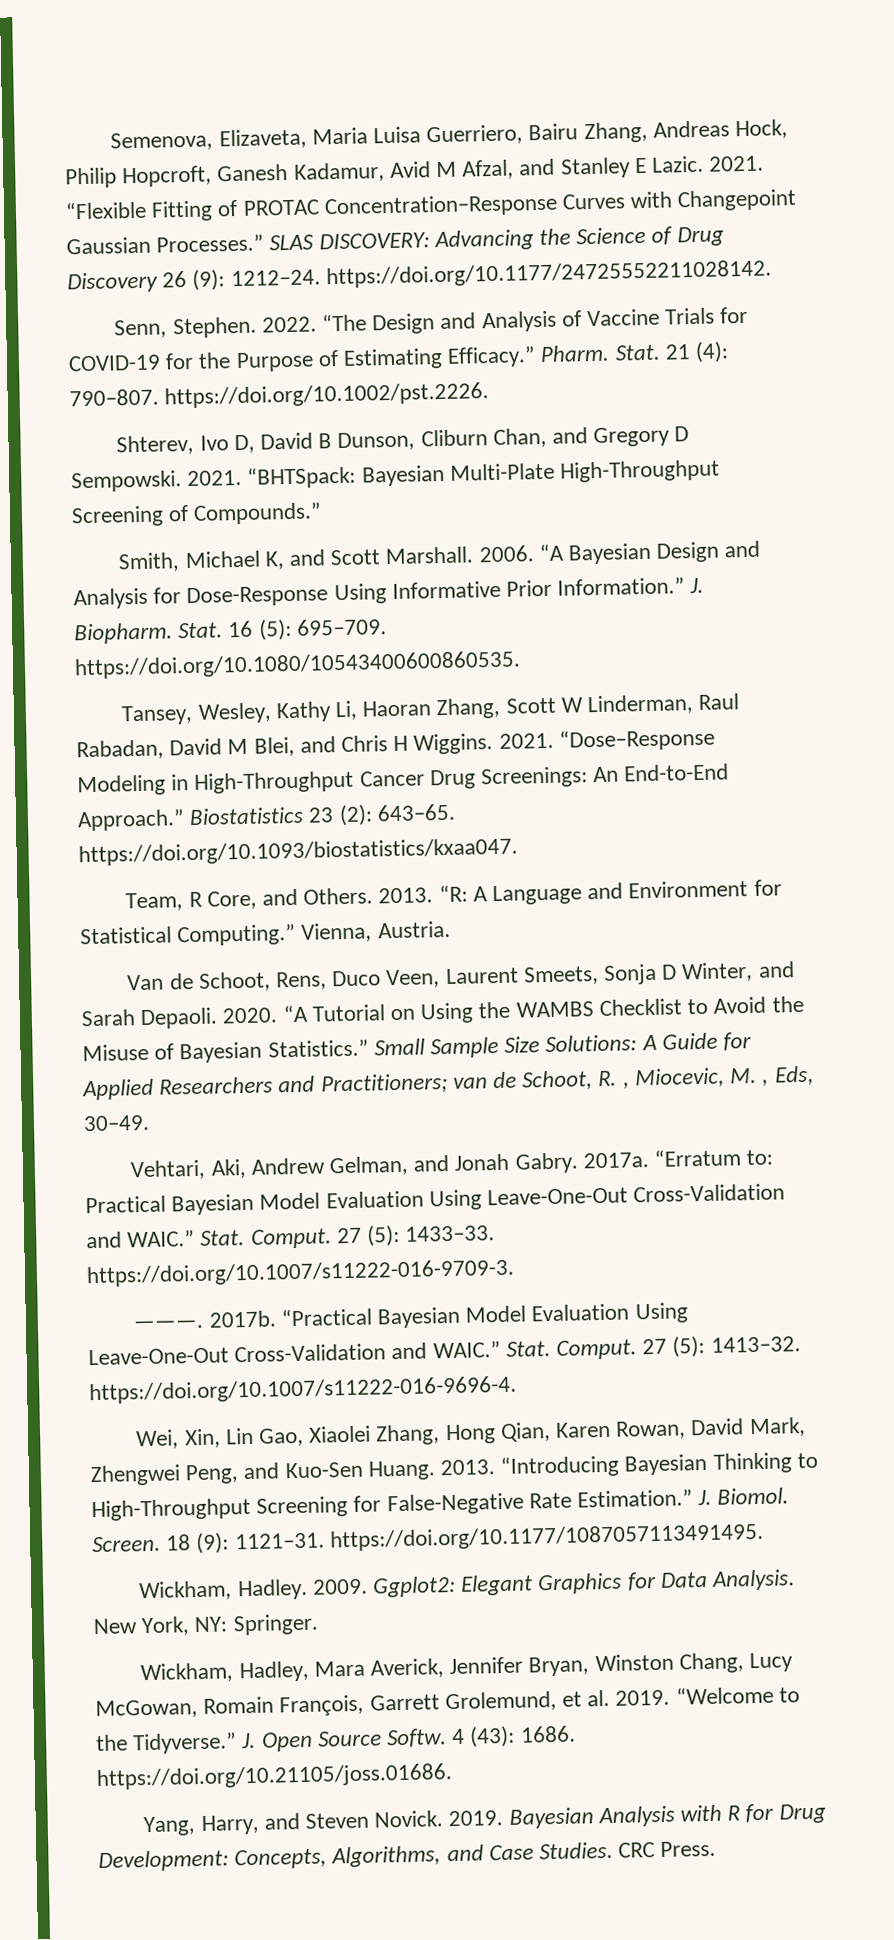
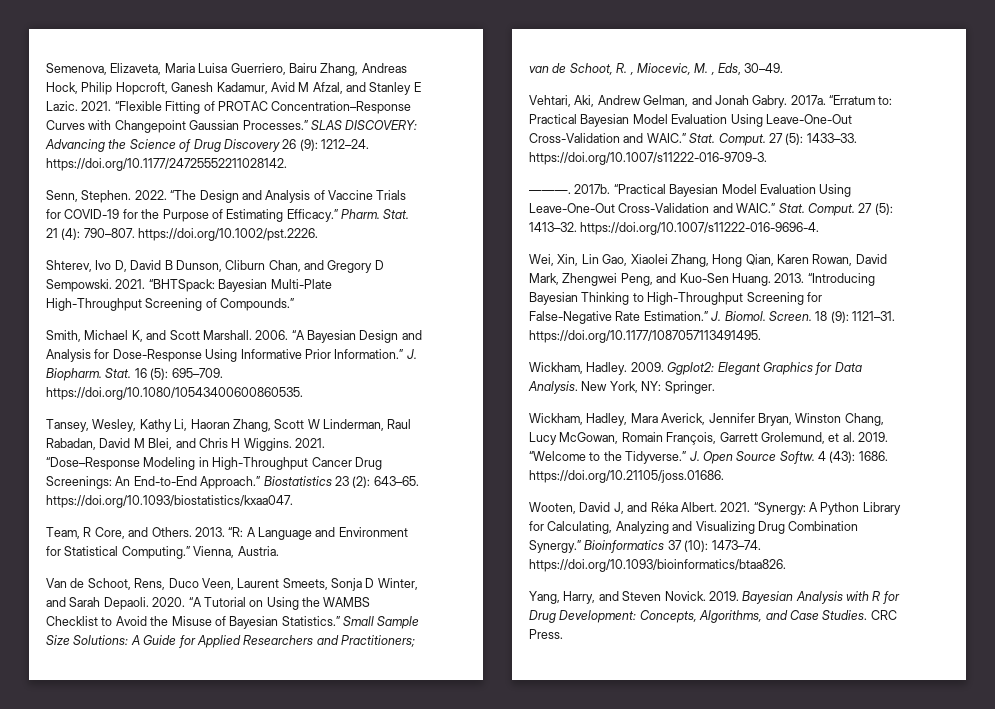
+ Wooten, David J, and Réka Albert. 2021. “Synergy: A Python Library for Calculating, Analyzing and Visualizing Drug Combination Synergy.” Bioinformatics 37 (10): 1473–74. https://doi.org/10.1093/bioinformatics/btaa826.

